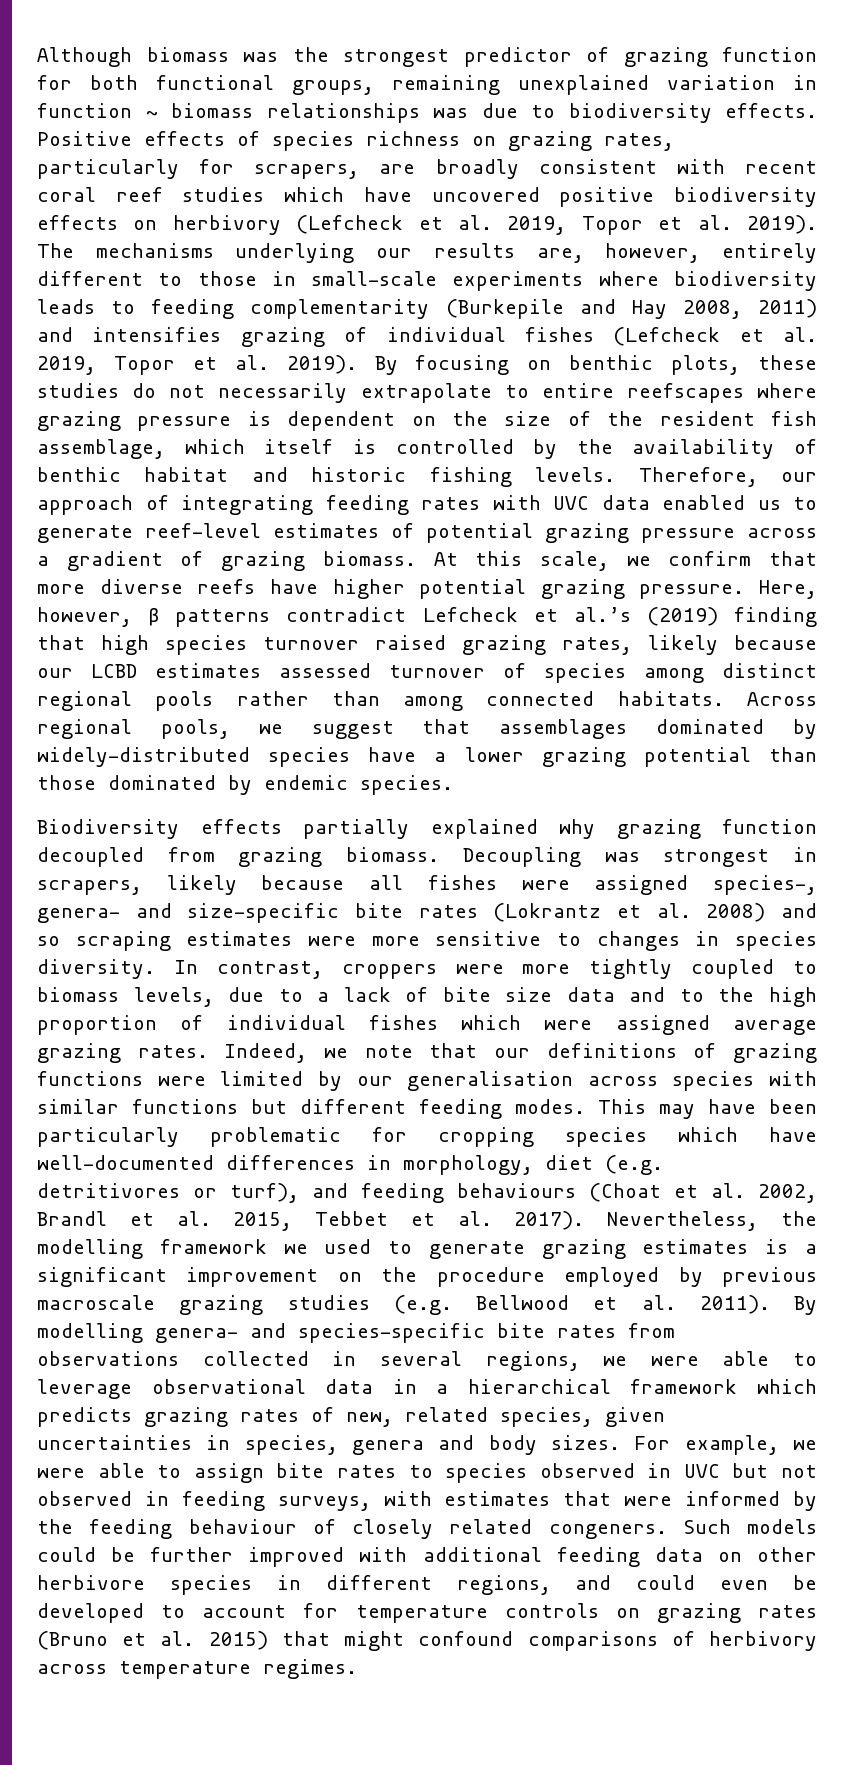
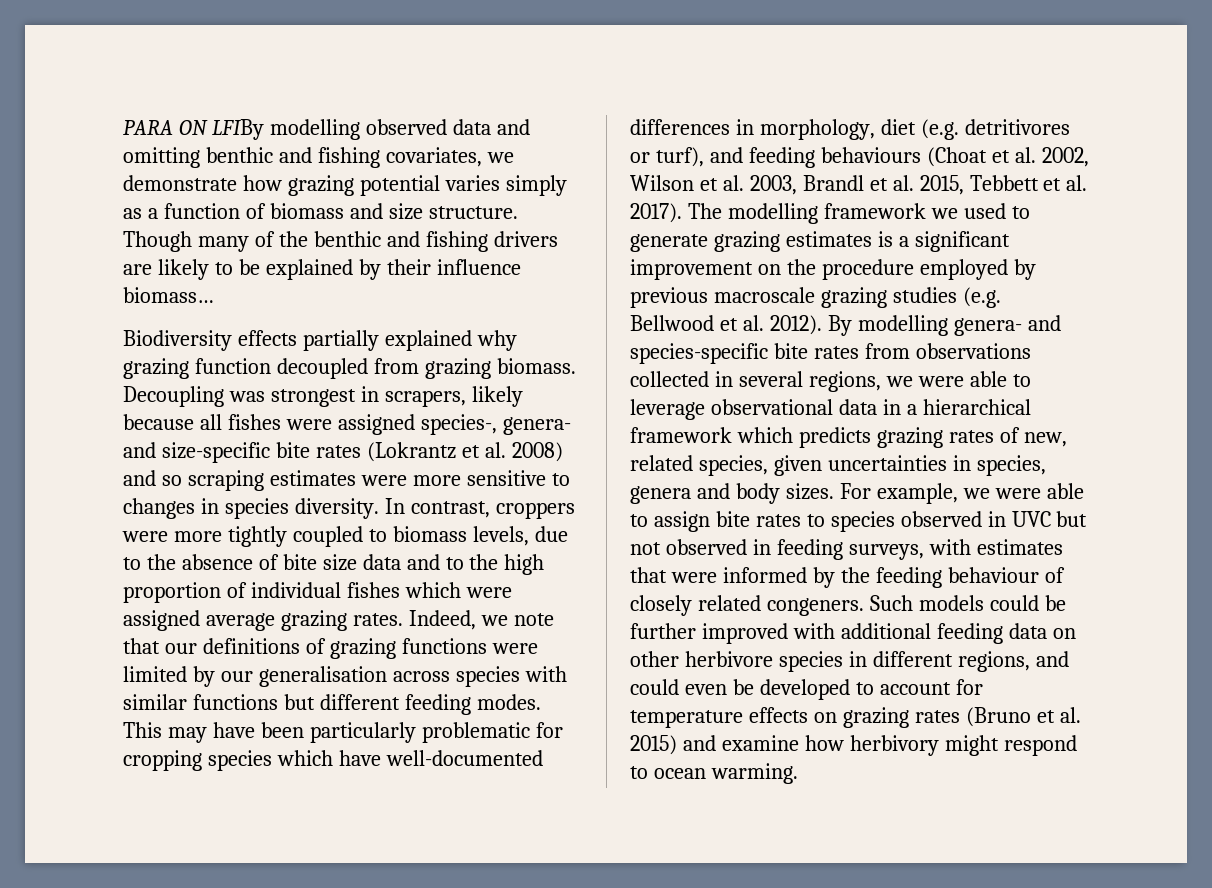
- Although biomass was the strongest predictor of grazing function for both functional groups, remaining unexplained variation in function ~ biomass relationships was due to biodiversity effects. Positive effects of species richness on grazing rates, particularly for scrapers, are broadly consistent with recent coral reef studies which have uncovered positive biodiversity effects on herbivory (Lefcheck et al. 2019, Topor et al. 2019). The mechanisms underlying our results are, however, entirely different to those in small-scale experiments where biodiversity leads to feeding complementarity (Burkepile and Hay 2008, 2011) and intensifies grazing of individual fishes (Lefcheck et al. 2019, Topor et al. 2019). By focusing on benthic plots, these studies do not necessarily extrapolate to entire reefscapes where grazing pressure is dependent on the size of the resident fish assemblage, which itself is controlled by the availability of benthic habitat and historic fishing levels. Therefore, our approach of integrating feeding rates with UVC data enabled us to generate reef-level estimates of potential grazing pressure across a gradient of grazing biomass. At this scale, we confirm that more diverse reefs have higher potential grazing pressure. Here, however, β patterns contradict Lefcheck et al.’s (2019) finding that high species turnover raised grazing rates, likely because our LCBD estimates assessed turnover of species among distinct regional pools rather than among connected habitats. Across regional pools, we suggest that assemblages dominated by widely-distributed species have a lower grazing potential than those dominated by endemic species.
+ PARA ON LFIBy modelling observed data and omitting benthic and fishing covariates, we demonstrate how grazing potential varies simply as a function of biomass and size structure. Though many of the benthic and fishing drivers are likely to be explained by their influence biomass…
- In contrast, croppers were more tightly coupled to biomass levels, due to a lack of bite size data and to the high proportion of individual fishes which were assigned average grazing rates.
+ In contrast, croppers were more tightly coupled to biomass levels, due to the absence of bite size data and to the high proportion of individual fishes which were assigned average grazing rates.
- This may have been particularly problematic for cropping species which have well-documented differences in morphology, diet (e.g. detritivores or turf), and feeding behaviours (Choat et al. 2002, Brandl et al. 2015, Tebbet et al. 2017).
+ This may have been particularly problematic for cropping species which have well-documented differences in morphology, diet (e.g. detritivores or turf), and feeding behaviours (Choat et al. 2002, Wilson et al. 2003, Brandl et al. 2015, Tebbett et al. 2017).
- Nevertheless, the modelling framework we used to generate grazing estimates is a significant improvement on the procedure employed by previous macroscale grazing studies (e.g. Bellwood et al. 2011).
+ The modelling framework we used to generate grazing estimates is a significant improvement on the procedure employed by previous macroscale grazing studies (e.g. Bellwood et al. 2012).
- Such models could be further improved with additional feeding data on other herbivore species in different regions, and could even be developed to account for temperature controls on grazing rates (Bruno et al. 2015) that might confound comparisons of herbivory across temperature regimes.
+ Such models could be further improved with additional feeding data on other herbivore species in different regions, and could even be developed to account for temperature effects on grazing rates (Bruno et al. 2015) and examine how herbivory might respond to ocean warming.

